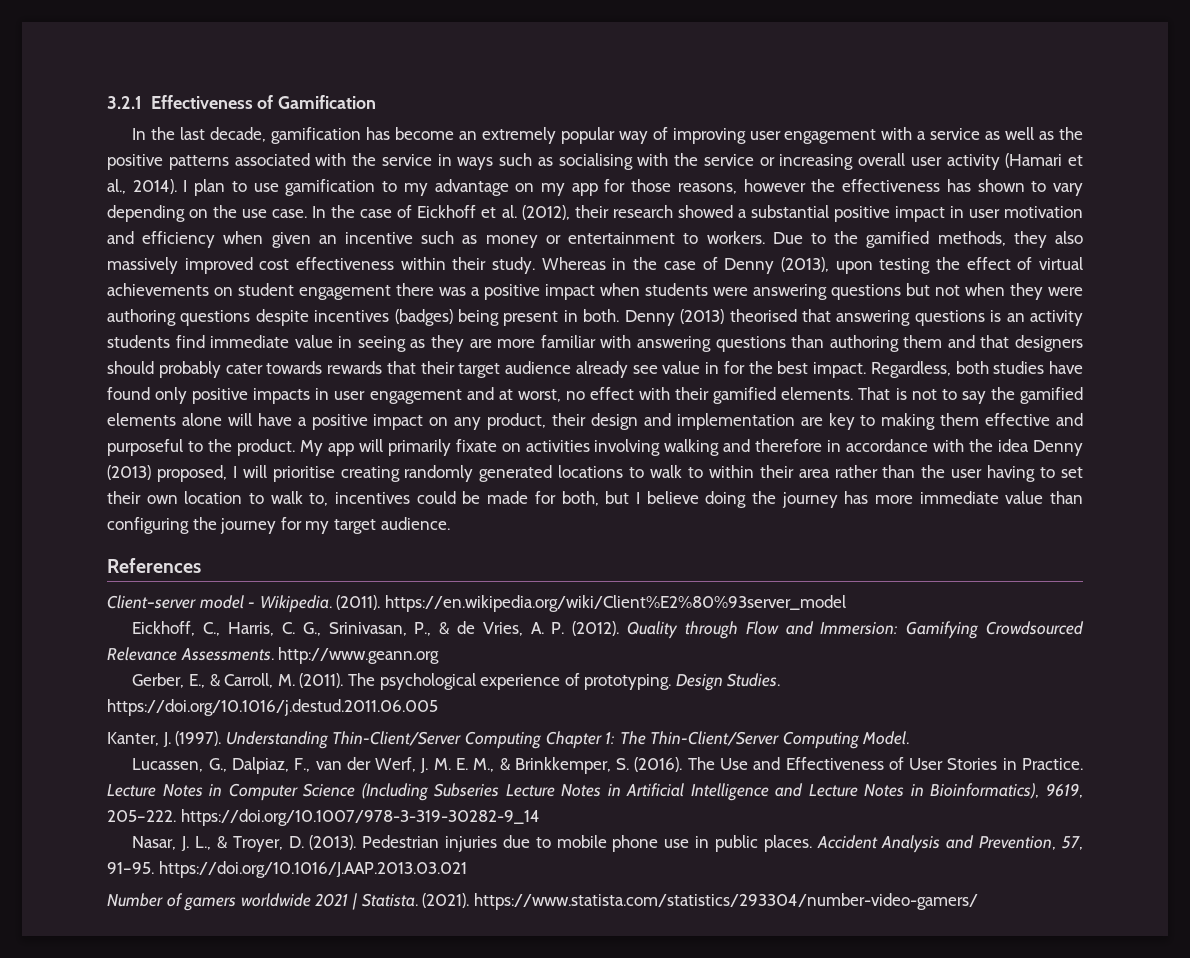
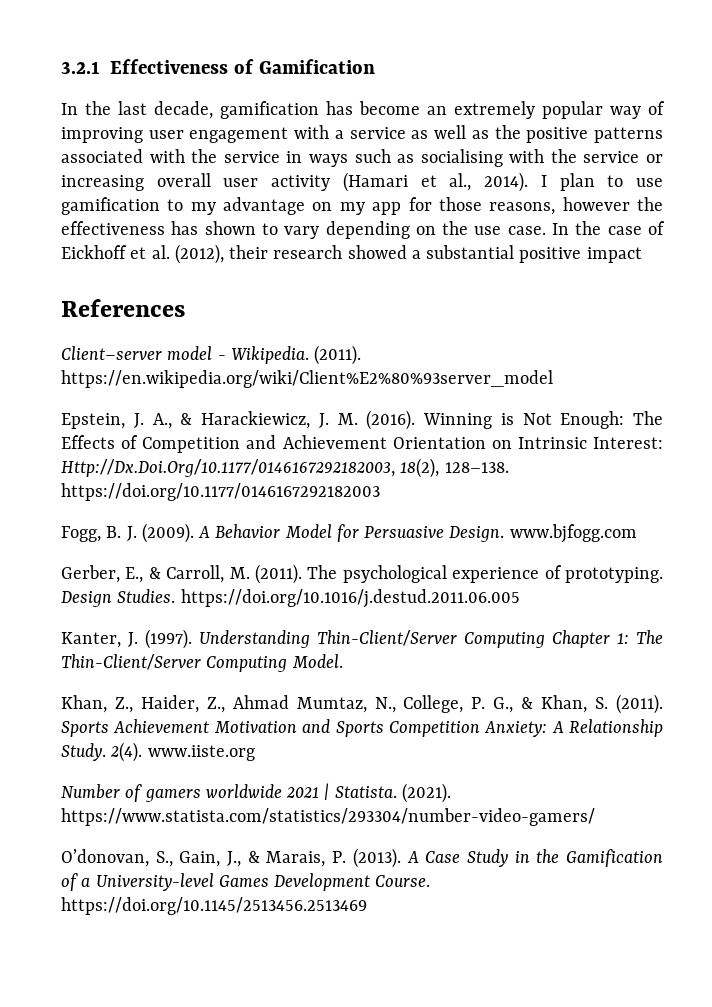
- In the case of Eickhoff et al. (2012), their research showed a substantial positive impact in user motivation and efficiency when given an incentive such as money or entertainment to workers. Due to the gamified methods, they also massively improved cost effectiveness within their study. Whereas in the case of Denny (2013), upon testing the effect of virtual achievements on student engagement there was a positive impact when students were answering questions but not when they were authoring questions despite incentives (badges) being present in both. Denny (2013) theorised that answering questions is an activity students find immediate value in seeing as they are more familiar with answering questions than authoring them and that designers should probably cater towards rewards that their target audience already see value in for the best impact. Regardless, both studies have found only positive impacts in user engagement and at worst, no effect with their gamified elements. That is not to say the gamified elements alone will have a positive impact on any product, their design and implementation are key to making them effective and purposeful to the product. My app will primarily fixate on activities involving walking and therefore in accordance with the idea Denny (2013) proposed, I will prioritise creating randomly generated locations to walk to within their area rather than the user having to set their own location to walk to, incentives could be made for both, but I believe doing the journey has more immediate value than configuring the journey for my target audience.
+ In the case of Eickhoff et al. (2012), their research showed a substantial positive impact
- Eickhoff, C., Harris, C. G., Srinivasan, P., & de Vries, A. P. (2012). Quality through Flow and Immersion: Gamifying Crowdsourced Relevance Assessments. http://www.geann.org
+ Epstein, J. A., & Harackiewicz, J. M. (2016). Winning is Not Enough: The Effects of Competition and Achievement Orientation on Intrinsic Interest: Http://Dx.Doi.Org/10.1177/0146167292182003, 18(2), 128–138. https://doi.org/10.1177/0146167292182003
+ Fogg, B. J. (2009). A Behavior Model for Persuasive Design. www.bjfogg.com
- Lucassen, G., Dalpiaz, F., van der Werf, J. M. E. M., & Brinkkemper, S. (2016). The Use and Effectiveness of User Stories in Practice. Lecture Notes in Computer Science (Including Subseries Lecture Notes in Artificial Intelligence and Lecture Notes in Bioinformatics), 9619, 205–222. https://doi.org/10.1007/978-3-319-30282-9_14
- Nasar, J. L., & Troyer, D. (2013). Pedestrian injuries due to mobile phone use in public places. Accident Analysis and Prevention, 57, 91–95. https://doi.org/10.1016/J.AAP.2013.03.021
+ Khan, Z., Haider, Z., Ahmad Mumtaz, N., College, P. G., & Khan, S. (2011). Sports Achievement Motivation and Sports Competition Anxiety: A Relationship Study. 2(4). www.iiste.org
+ O’donovan, S., Gain, J., & Marais, P. (2013). A Case Study in the Gamification of a University-level Games Development Course. https://doi.org/10.1145/2513456.2513469

